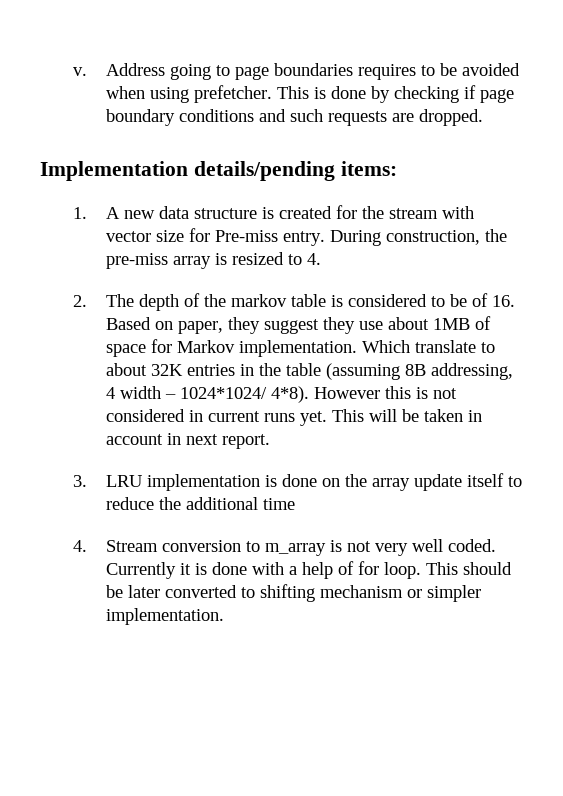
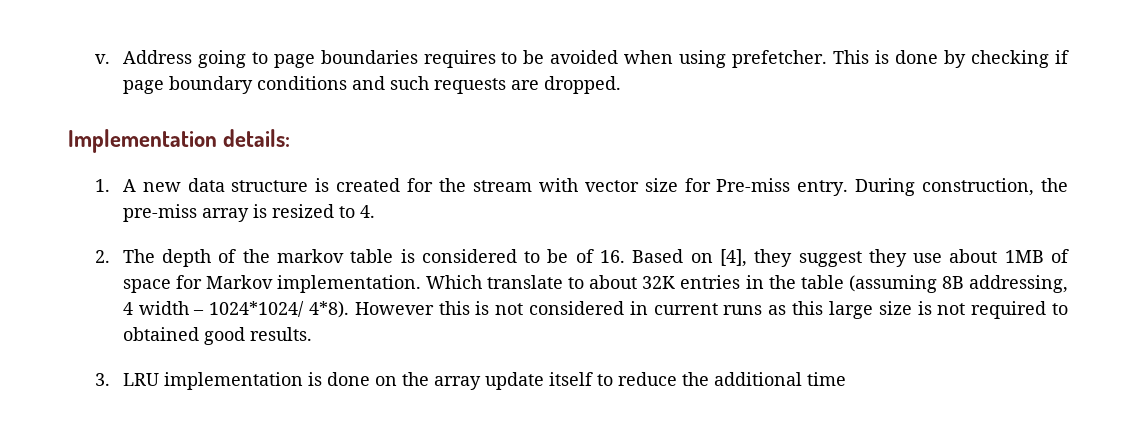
- Implementation details/pending items:
+ Implementation details:
- 2. The depth of the markov table is considered to be of 16. Based on paper, they suggest they use about 1MB of space for Markov implementation.
+ 2. The depth of the markov table is considered to be of 16. Based on [4], they suggest they use about 1MB of space for Markov implementation.
- However this is not considered in current runs yet. This will be taken in account in next report.
+ However this is not considered in current runs as this large size is not required to obtained good results.
- 4. Stream conversion to m_array is not very well coded. Currently it is done with a help of for loop. This should be later converted to shifting mechanism or simpler implementation.

